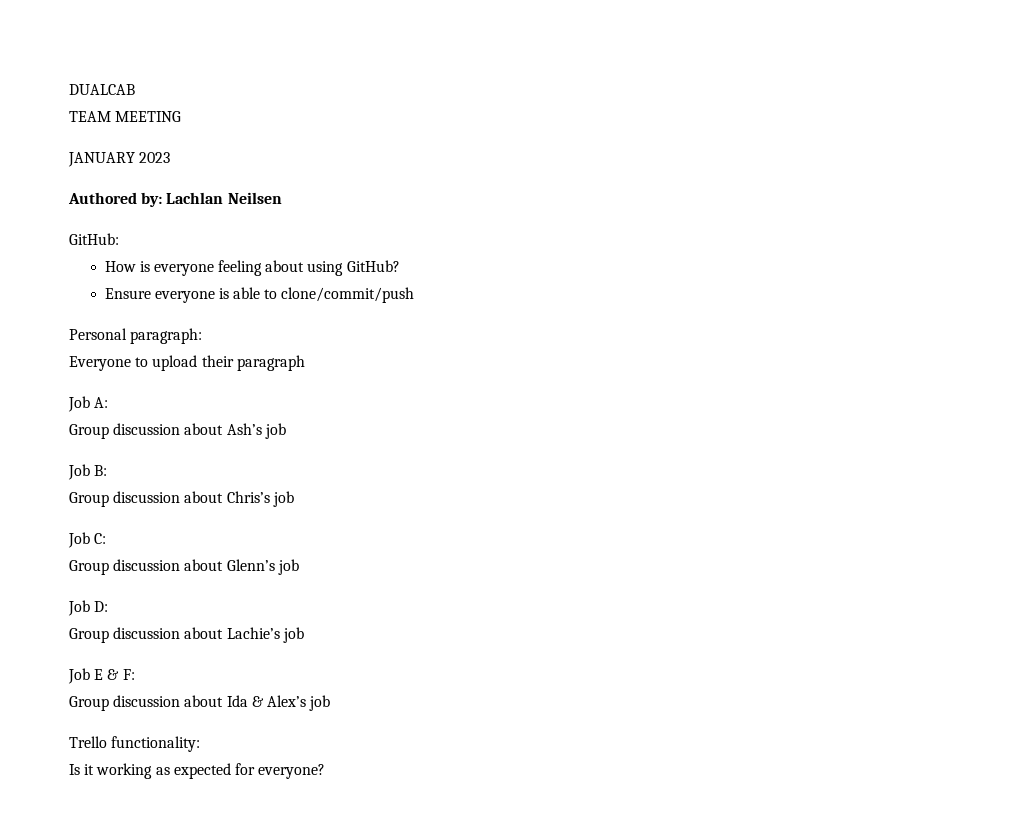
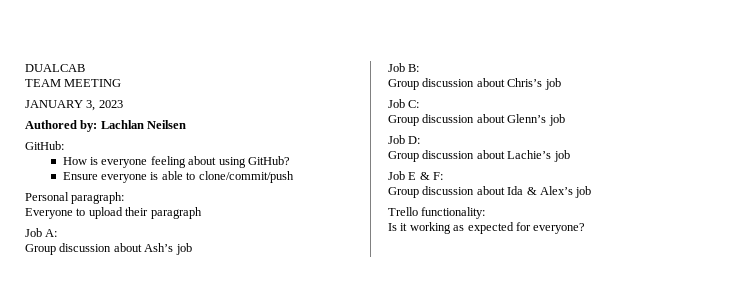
- JANUARY 2023
+ JANUARY 3, 2023

